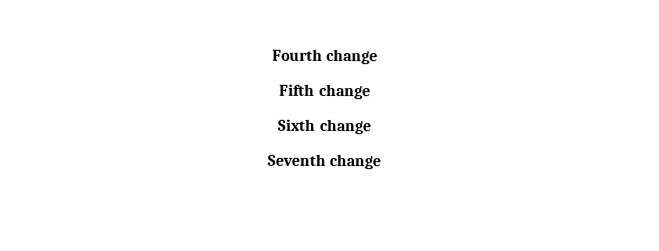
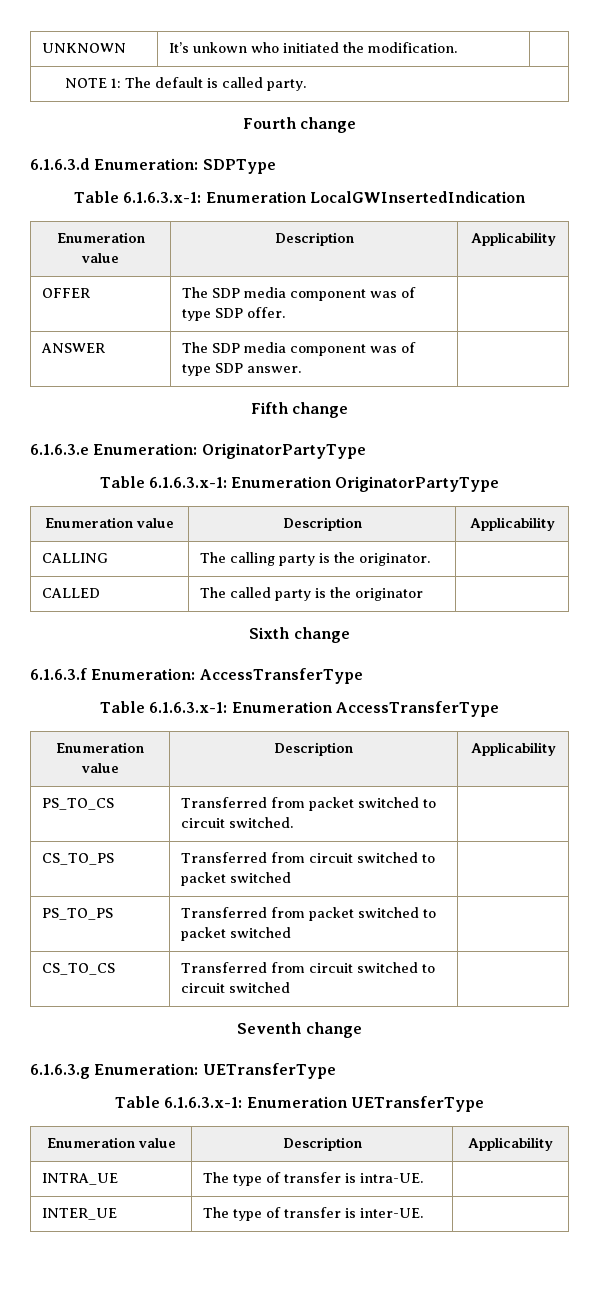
+ UNKNOWN | It’s unkown who initiated the modification. |
+ NOTE 1: The default is called party.
  Fourth change
+ 6.1.6.3.d Enumeration: SDPType
+ Table 6.1.6.3.x-1: Enumeration LocalGWInsertedIndication
+ Enumeration value | Description | Applicability
+ OFFER | The SDP media component was of type SDP offer. |
+ ANSWER | The SDP media component was of type SDP answer. |
  Fifth change
+ 6.1.6.3.e Enumeration: OriginatorPartyType
+ Table 6.1.6.3.x-1: Enumeration OriginatorPartyType
+ Enumeration value | Description | Applicability
+ CALLING | The calling party is the originator. |
+ CALLED | The called party is the originator |
  Sixth change
+ 6.1.6.3.f Enumeration: AccessTransferType
+ Table 6.1.6.3.x-1: Enumeration AccessTransferType
+ Enumeration value | Description | Applicability
+ PS_TO_CS | Transferred from packet switched to circuit switched. |
+ CS_TO_PS | Transferred from circuit switched to packet switched |
+ PS_TO_PS | Transferred from packet switched to packet switched |
+ CS_TO_CS | Transferred from circuit switched to circuit switched |
  Seventh change
+ 6.1.6.3.g Enumeration: UETransferType
+ Table 6.1.6.3.x-1: Enumeration UETransferType
+ Enumeration value | Description | Applicability
+ INTRA_UE | The type of transfer is intra-UE. |
+ INTER_UE | The type of transfer is inter-UE. |

